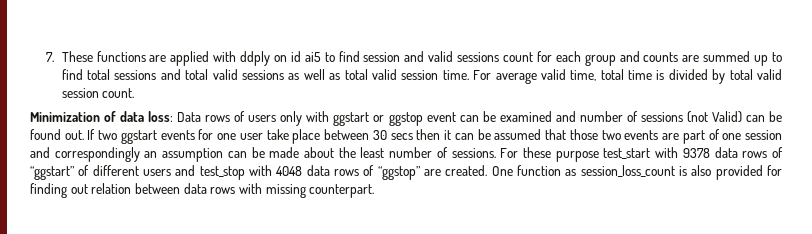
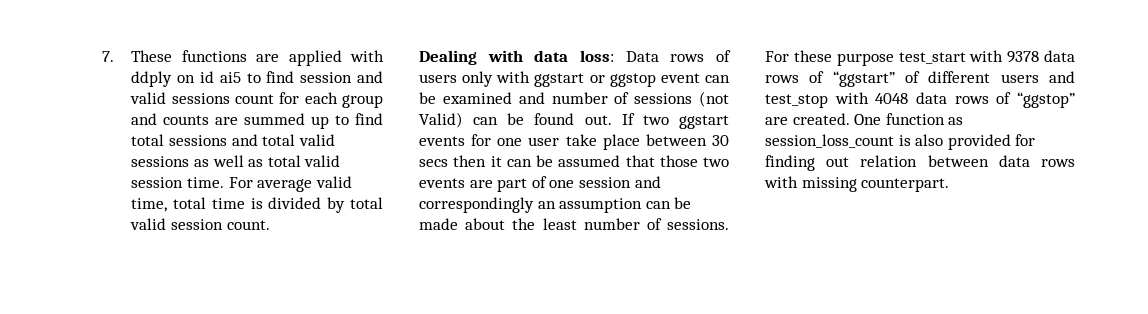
- Minimization of data loss: Data rows of users only with ggstart or ggstop event can be examined and number of sessions (not Valid) can be found out.
+ Dealing with data loss: Data rows of users only with ggstart or ggstop event can be examined and number of sessions (not Valid) can be found out.

